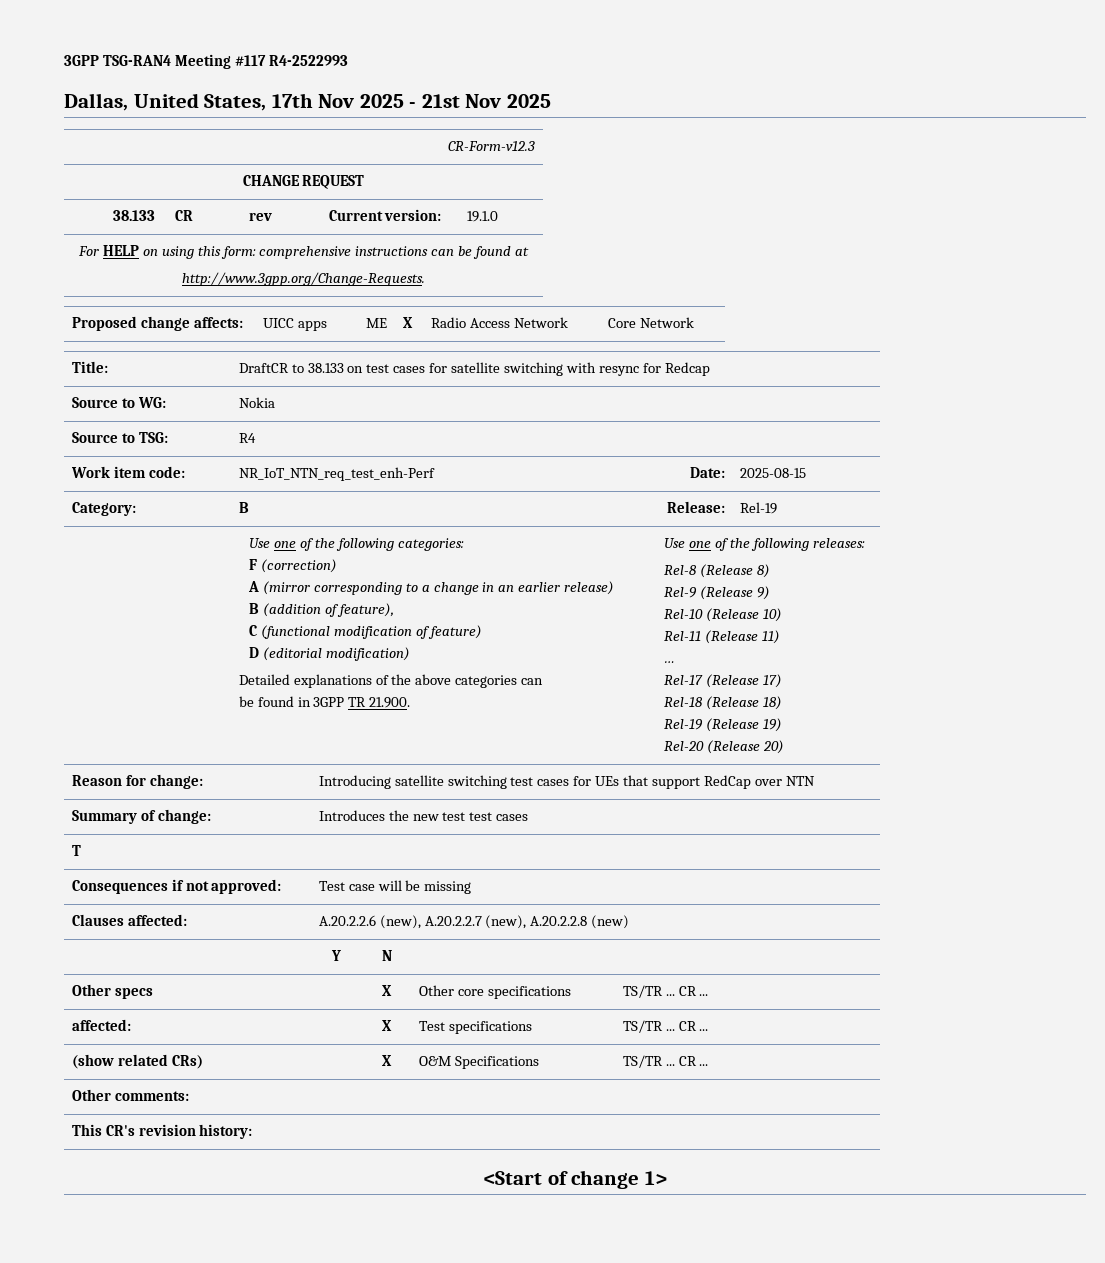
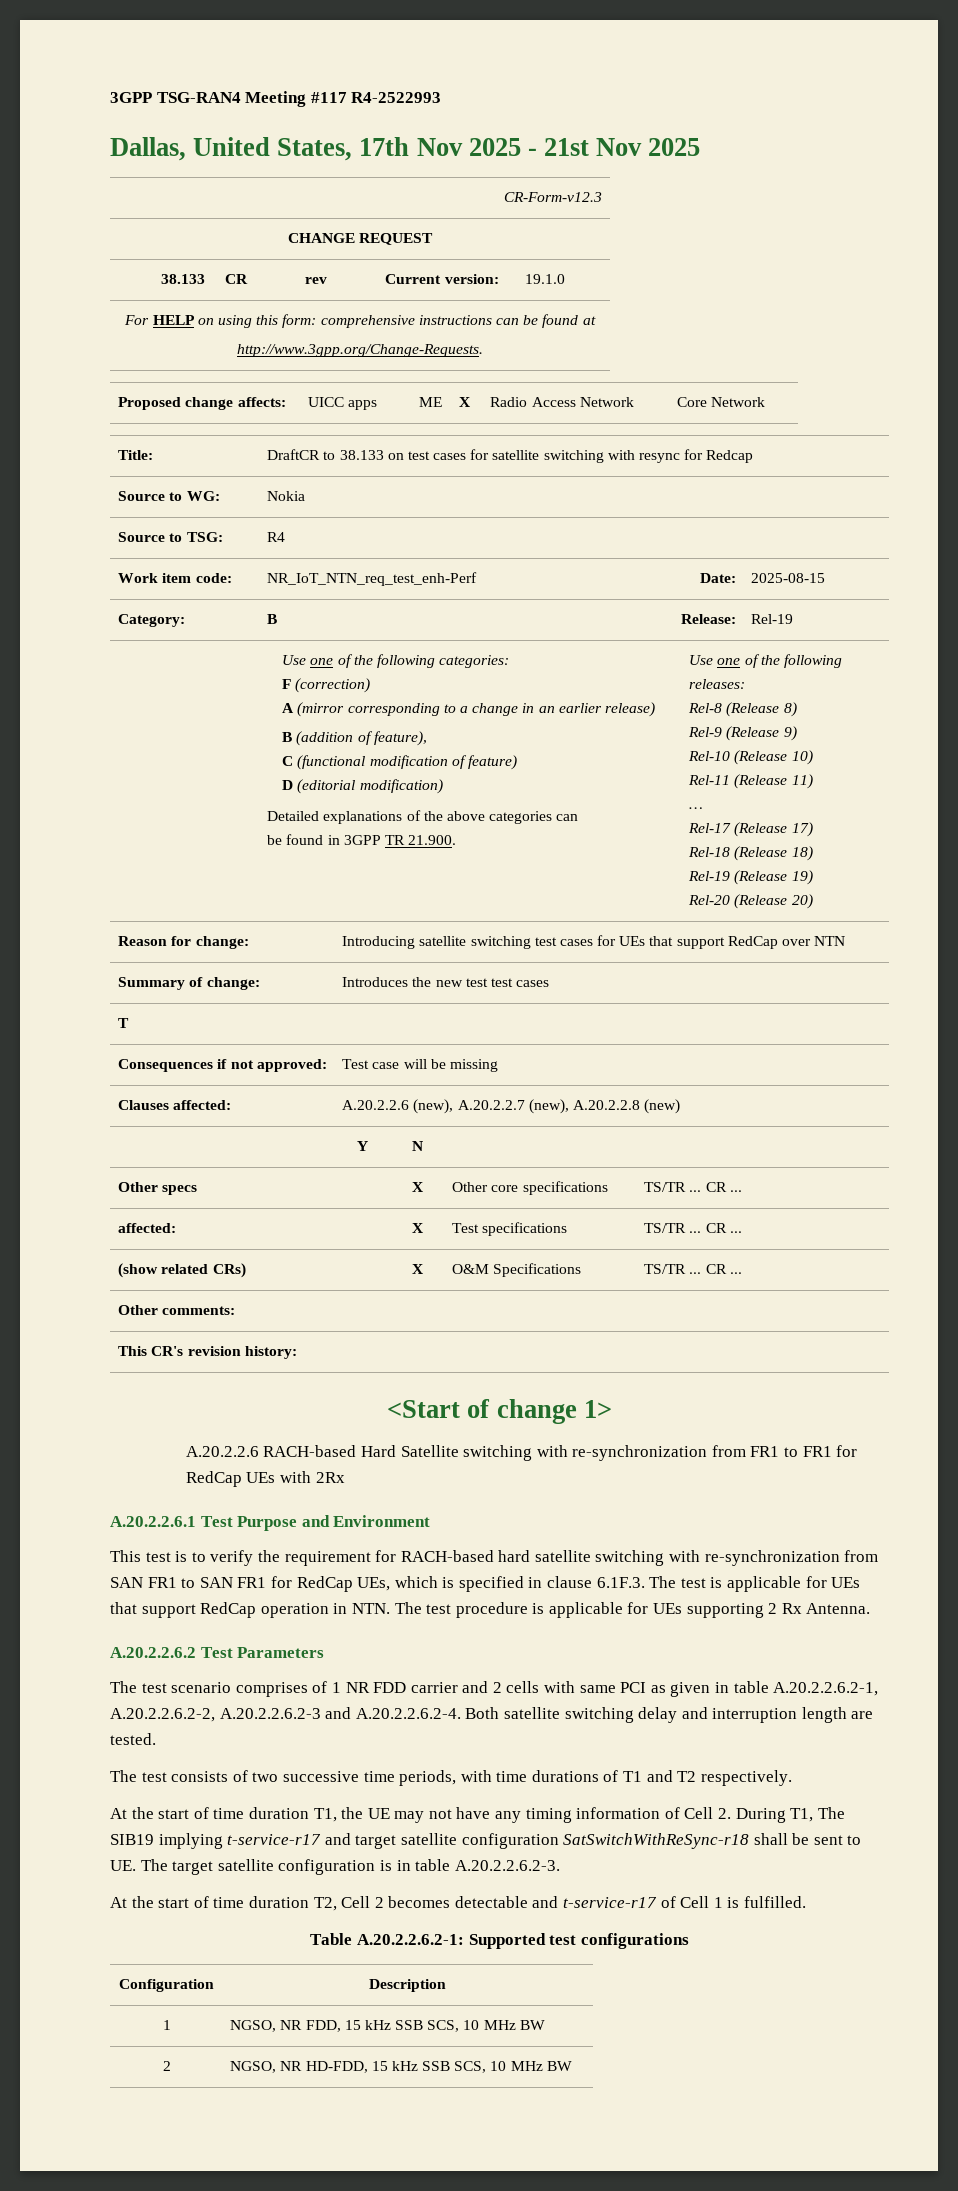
+ A.20.2.2.6 RACH-based Hard Satellite switching with re-synchronization from FR1 to FR1 for RedCap UEs with 2Rx
+ A.20.2.2.6.1 Test Purpose and Environment
+ This test is to verify the requirement for RACH-based hard satellite switching with re-synchronization from SAN FR1 to SAN FR1 for RedCap UEs, which is specified in clause 6.1F.3. The test is applicable for UEs that support RedCap operation in NTN. The test procedure is applicable for UEs supporting 2 Rx Antenna.
+ A.20.2.2.6.2 Test Parameters
+ The test scenario comprises of 1 NR FDD carrier and 2 cells with same PCI as given in table A.20.2.2.6.2-1, A.20.2.2.6.2-2, A.20.2.2.6.2-3 and A.20.2.2.6.2-4. Both satellite switching delay and interruption length are tested.
+ The test consists of two successive time periods, with time durations of T1 and T2 respectively.
+ At the start of time duration T1, the UE may not have any timing information of Cell 2. During T1, The SIB19 implying t-service-r17 and target satellite configuration SatSwitchWithReSync-r18 shall be sent to UE. The target satellite configuration is in table A.20.2.2.6.2-3.
+ At the start of time duration T2, Cell 2 becomes detectable and t-service-r17 of Cell 1 is fulfilled.
+ Table A.20.2.2.6.2-1: Supported test configurations
+ Configuration | Description
+ 1 | NGSO, NR FDD, 15 kHz SSB SCS, 10 MHz BW
+ 2 | NGSO, NR HD-FDD, 15 kHz SSB SCS, 10 MHz BW

